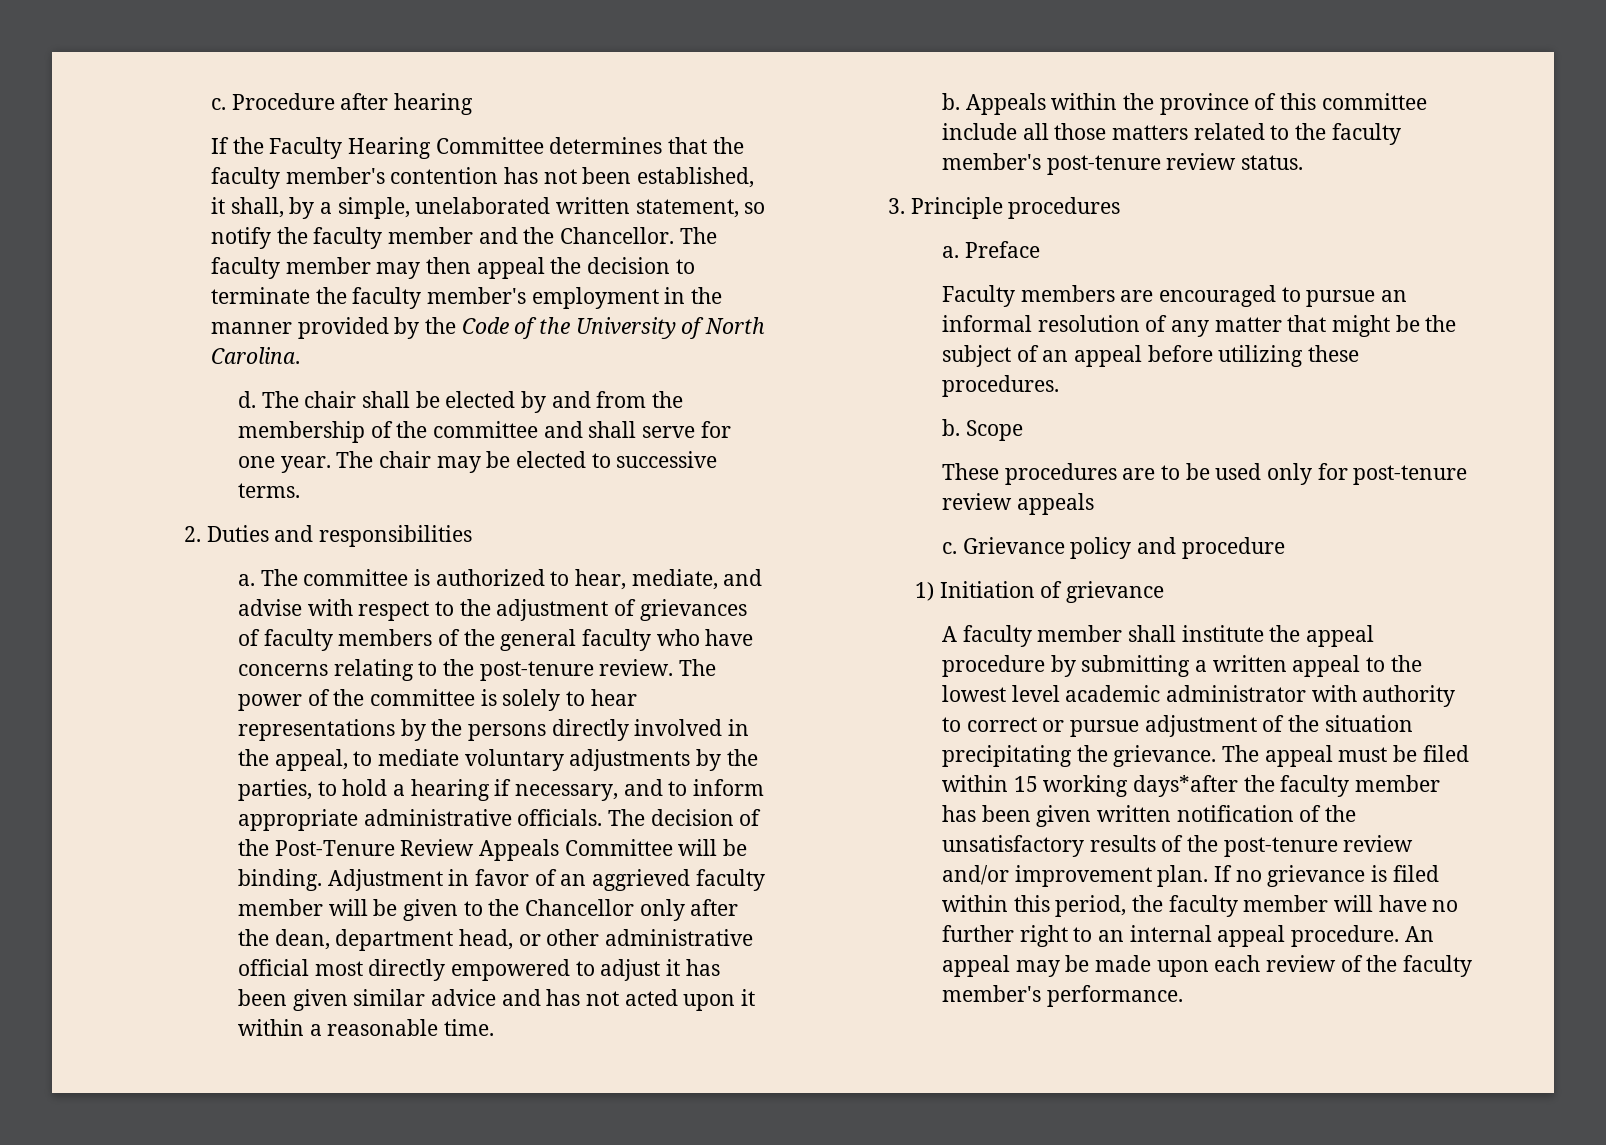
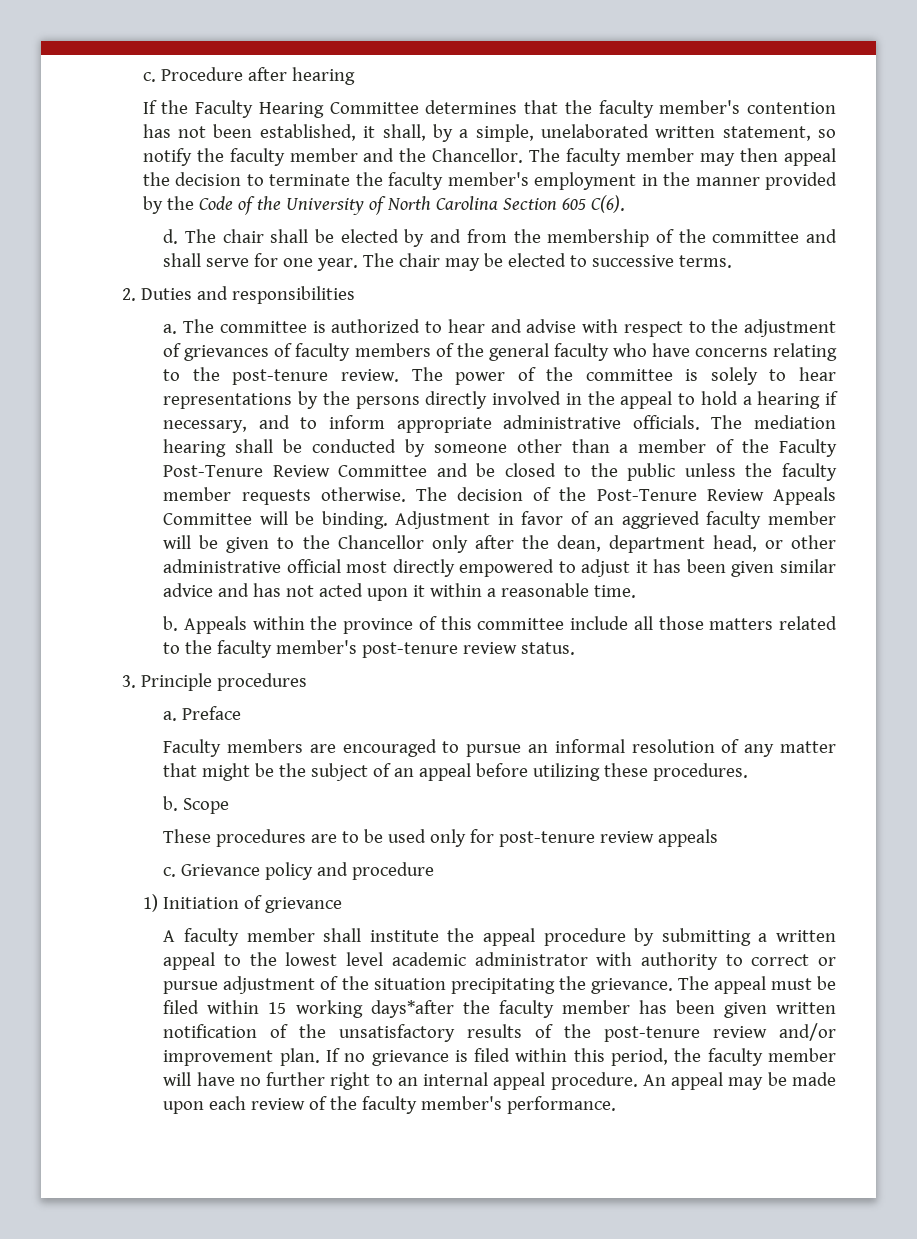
- The faculty member may then appeal the decision to terminate the faculty member's employment in the manner provided by the Code of the University of North Carolina.
+ The faculty member may then appeal the decision to terminate the faculty member's employment in the manner provided by the Code of the University of North Carolina Section 605 C(6).
- The committee is authorized to hear, mediate, and advise with respect to the adjustment of grievances of faculty members of the general faculty who have concerns relating to the post-tenure review.
+ The committee is authorized to hear and advise with respect to the adjustment of grievances of faculty members of the general faculty who have concerns relating to the post-tenure review.
- The power of the committee is solely to hear representations by the persons directly involved in the appeal, to mediate voluntary adjustments by the parties, to hold a hearing if necessary, and to inform appropriate administrative officials.
+ The power of the committee is solely to hear representations by the persons directly involved in the appeal to hold a hearing if necessary, and to inform appropriate administrative officials.
- The decision of the Post-Tenure Review Appeals Committee will be binding.
+ The mediation hearing shall be conducted by someone other than a member of the Faculty Post-Tenure Review Committee and be closed to the public unless the faculty member requests otherwise. The decision of the Post-Tenure Review Appeals Committee will be binding.

